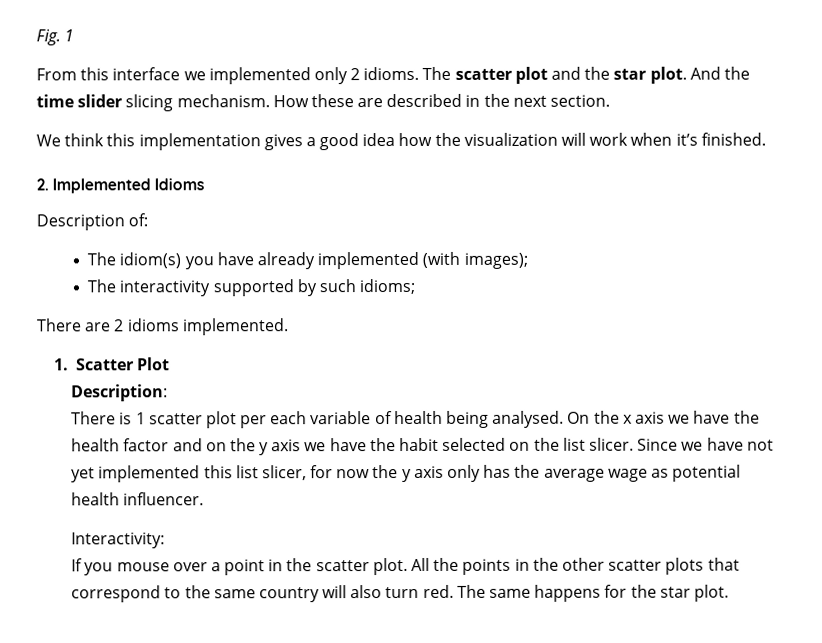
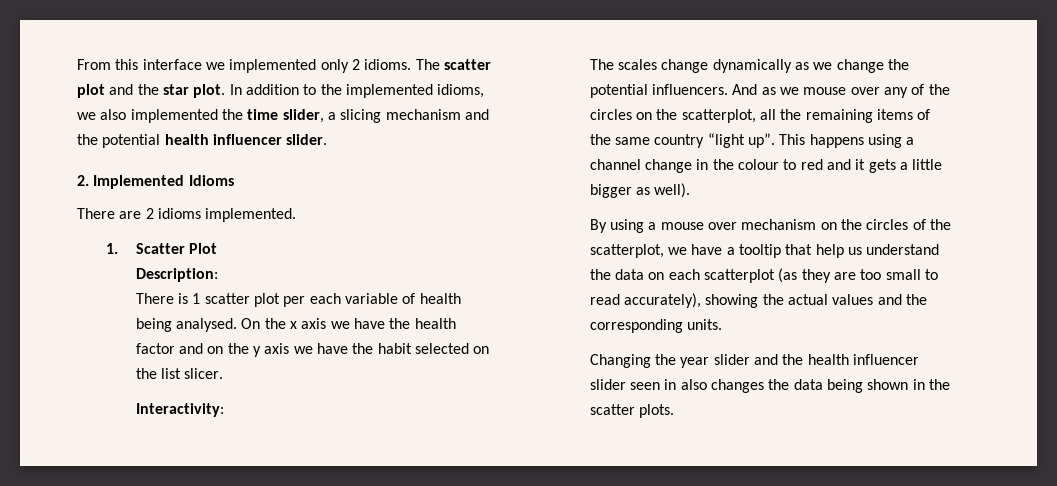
- Fig. 1
- And the time slider slicing mechanism. How these are described in the next section.
- We think this implementation gives a good idea how the visualization will work when it’s finished.
+ In addition to the implemented idioms, we also implemented the time slider, a slicing mechanism and the potential health influencer slider.
  2. Implemented Idioms
- Description of:
- The idiom(s) you have already implemented (with images);
- The interactivity supported by such idioms;
- On the x axis we have the health factor and on the y axis we have the habit selected on the list slicer. Since we have not yet implemented this list slicer, for now the y axis only has the average wage as potential health influencer.
+ On the x axis we have the health factor and on the y axis we have the habit selected on the list slicer.
  Interactivity:
- If you mouse over a point in the scatter plot. All the points in the other scatter plots that correspond to the same country will also turn red. The same happens for the star plot.
+ The scales change dynamically as we change the potential influencers. And as we mouse over any of the circles on the scatterplot, all the remaining items of the same country “light up”. This happens using a channel change in the colour to red and it gets a little bigger as well).
+ By using a mouse over mechanism on the circles of the scatterplot, we have a tooltip that help us understand the data on each scatterplot (as they are too small to read accurately), showing the actual values and the corresponding units.
+ Changing the year slider and the health influencer slider seen in also changes the data being shown in the scatter plots.

